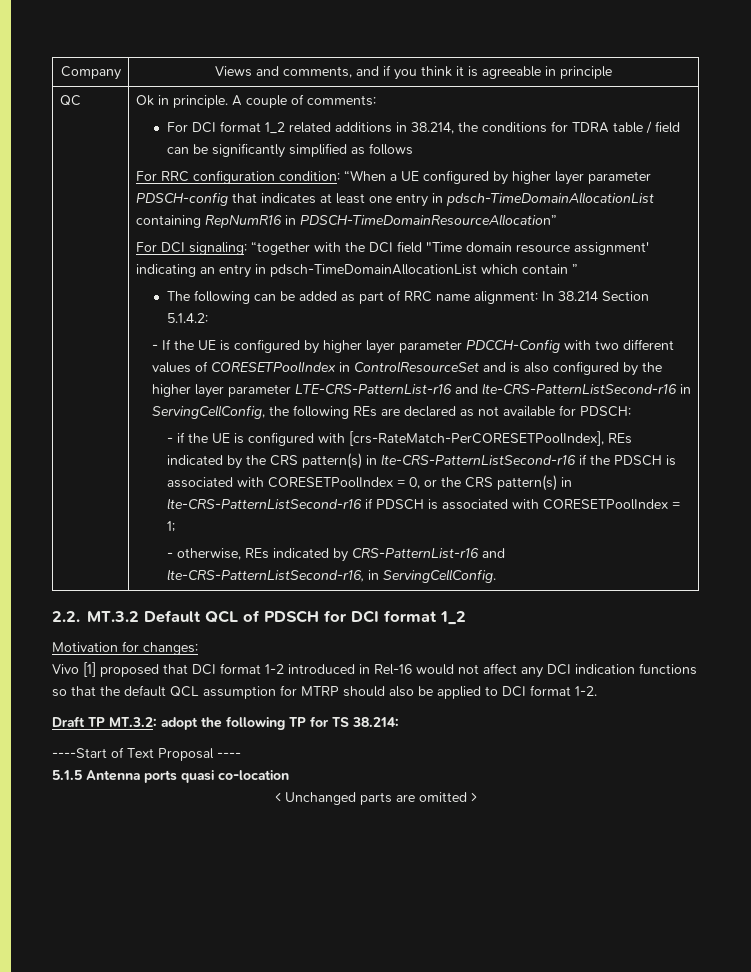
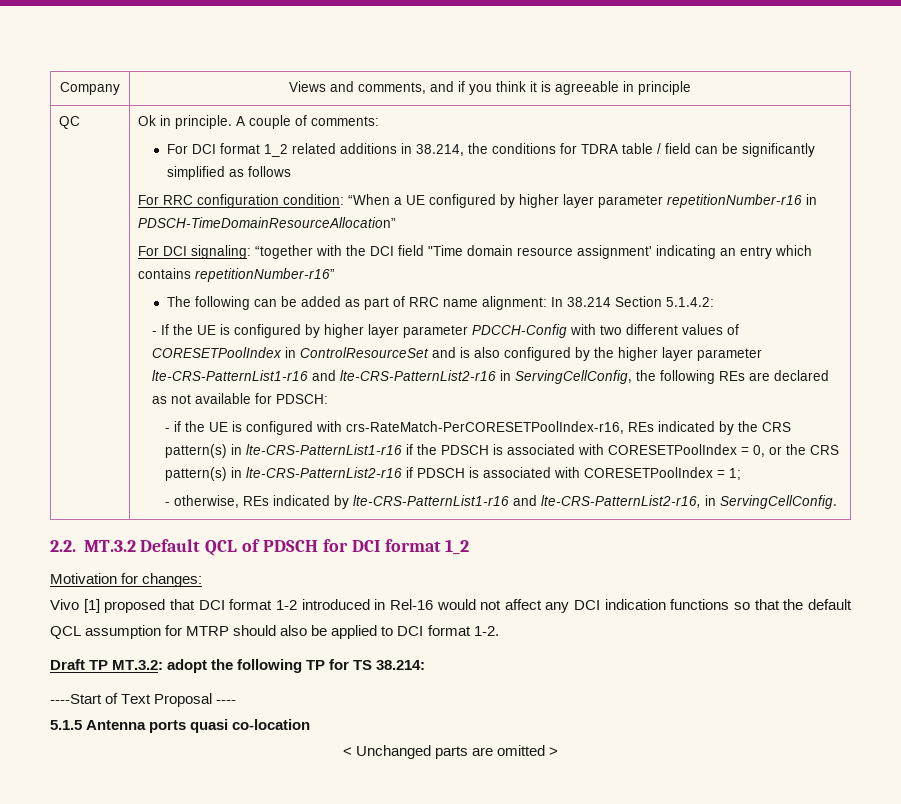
- For RRC configuration condition: “When a UE configured by higher layer parameter PDSCH-config that indicates at least one entry in pdsch-TimeDomainAllocationList containing RepNumR16 in PDSCH-TimeDomainResourceAllocation”
+ For RRC configuration condition: “When a UE configured by higher layer parameter repetitionNumber-r16 in PDSCH-TimeDomainResourceAllocation”
- For DCI signaling: “together with the DCI field "Time domain resource assignment' indicating an entry in pdsch-TimeDomainAllocationList which contain ”
+ For DCI signaling: “together with the DCI field "Time domain resource assignment' indicating an entry which contains repetitionNumber-r16”
- - If the UE is configured by higher layer parameter PDCCH-Config with two different values of CORESETPoolIndex in ControlResourceSet and is also configured by the higher layer parameter LTE-CRS-PatternList-r16 and lte-CRS-PatternListSecond-r16 in ServingCellConfig, the following REs are declared as not available for PDSCH:
+ - If the UE is configured by higher layer parameter PDCCH-Config with two different values of CORESETPoolIndex in ControlResourceSet and is also configured by the higher layer parameter lte-CRS-PatternList1-r16 and lte-CRS-PatternList2-r16 in ServingCellConfig, the following REs are declared as not available for PDSCH:
- - if the UE is configured with [crs-RateMatch-PerCORESETPoolIndex], REs indicated by the CRS pattern(s) in lte-CRS-PatternListSecond-r16 if the PDSCH is associated with CORESETPoolIndex = 0, or the CRS pattern(s) in lte-CRS-PatternListSecond-r16 if PDSCH is associated with CORESETPoolIndex = 1;
+ - if the UE is configured with crs-RateMatch-PerCORESETPoolIndex-r16, REs indicated by the CRS pattern(s) in lte-CRS-PatternList1-r16 if the PDSCH is associated with CORESETPoolIndex = 0, or the CRS pattern(s) in lte-CRS-PatternList2-r16 if PDSCH is associated with CORESETPoolIndex = 1;
- - otherwise, REs indicated by CRS-PatternList-r16 and lte-CRS-PatternListSecond-r16, in ServingCellConfig.
+ - otherwise, REs indicated by lte-CRS-PatternList1-r16 and lte-CRS-PatternList2-r16, in ServingCellConfig.

